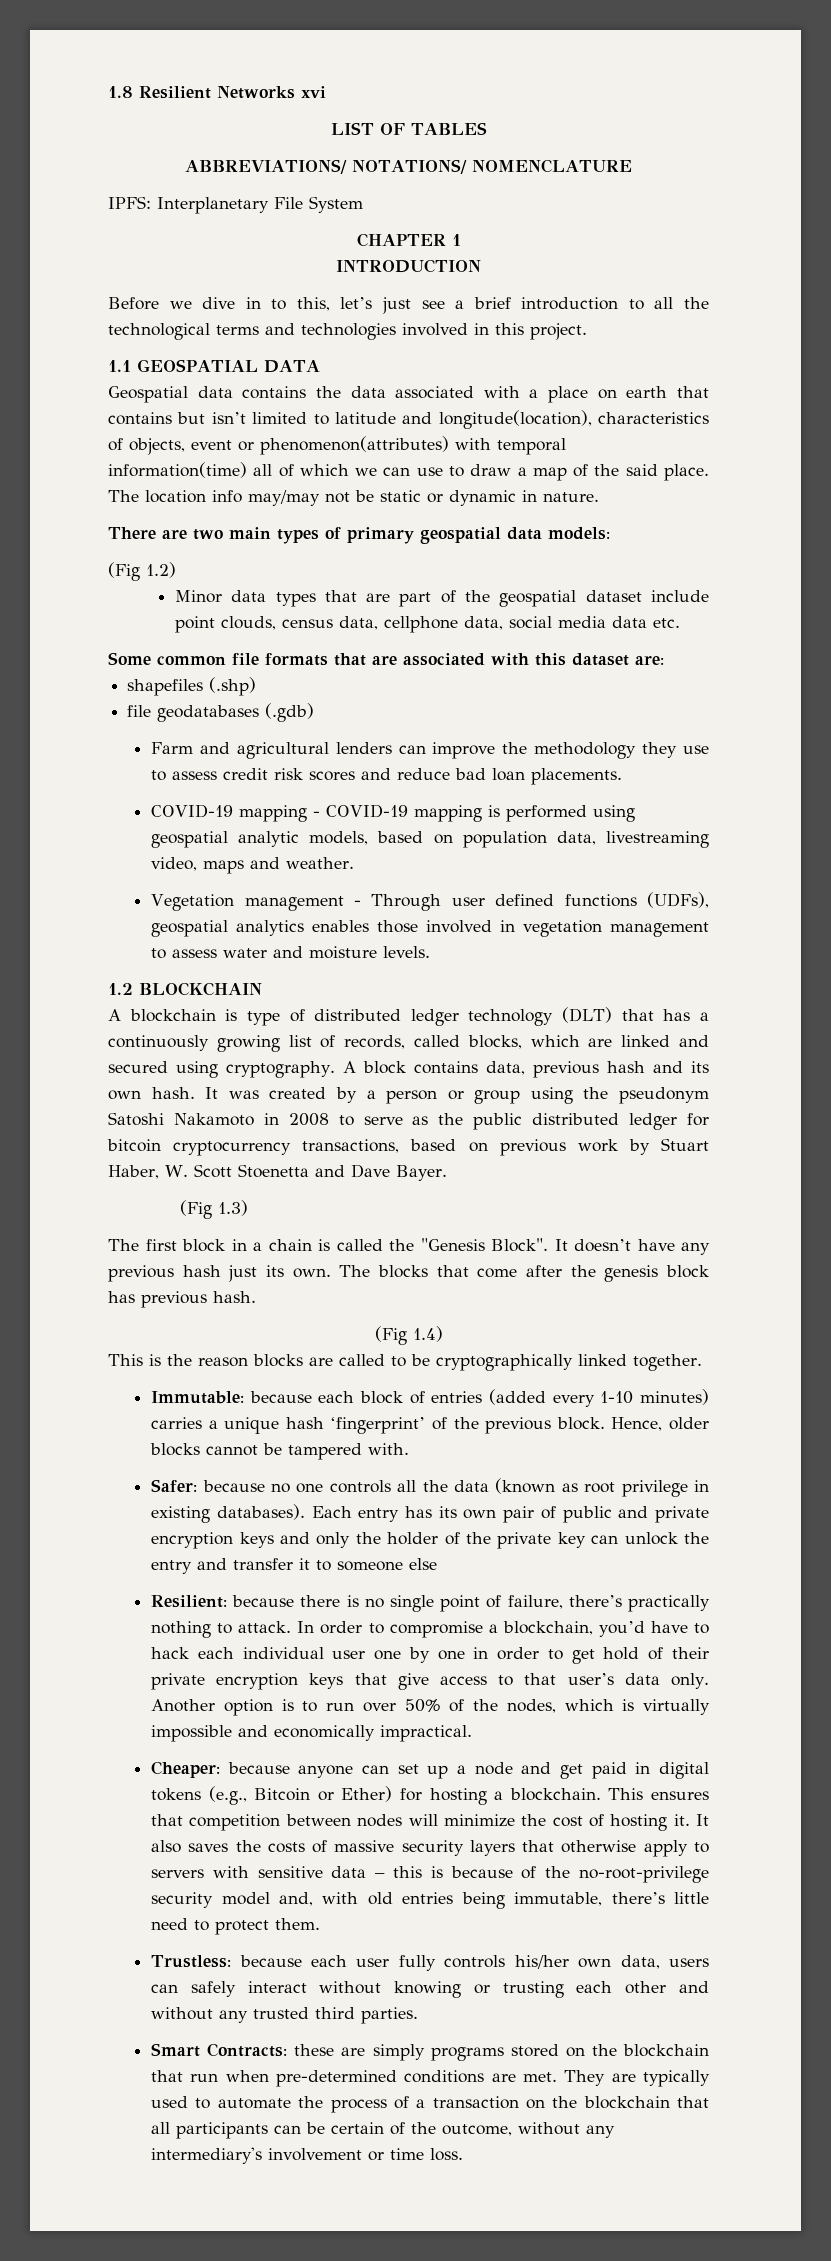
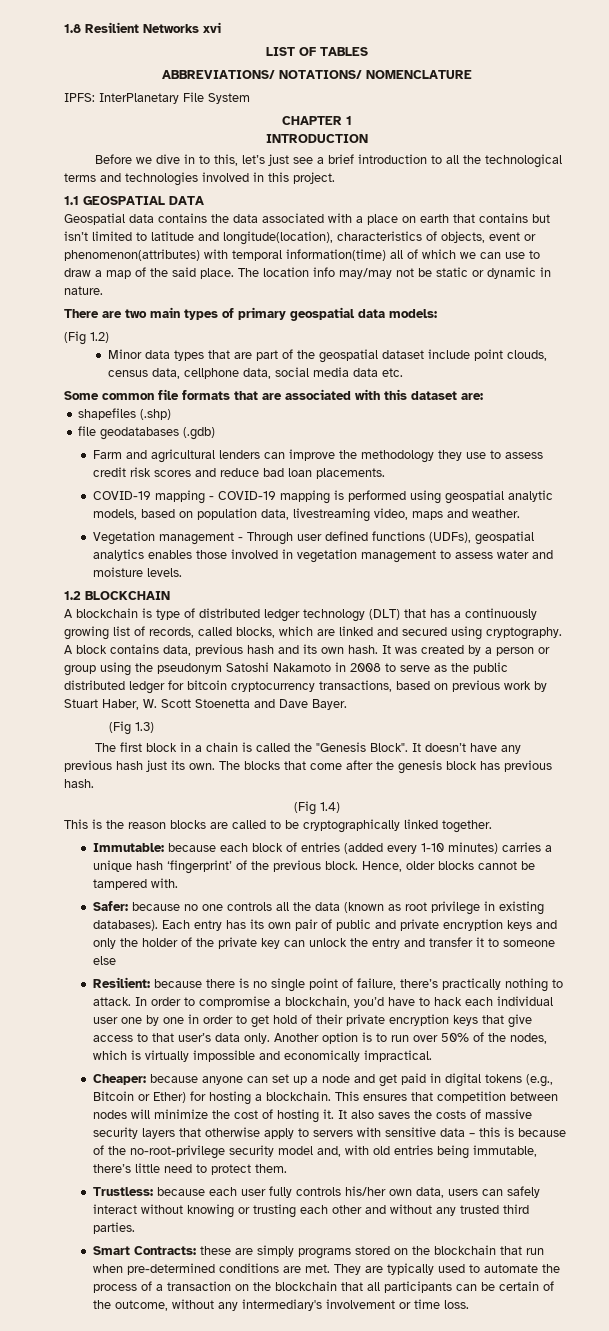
- IPFS: Interplanetary File System
+ IPFS: InterPlanetary File System

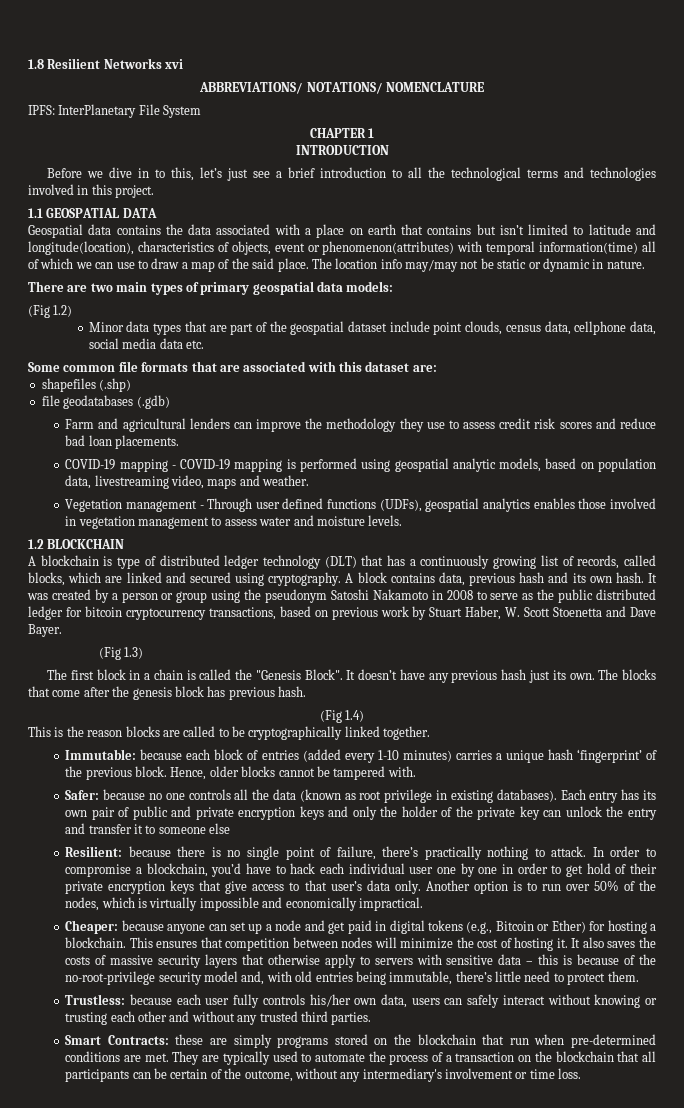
- LIST OF TABLES

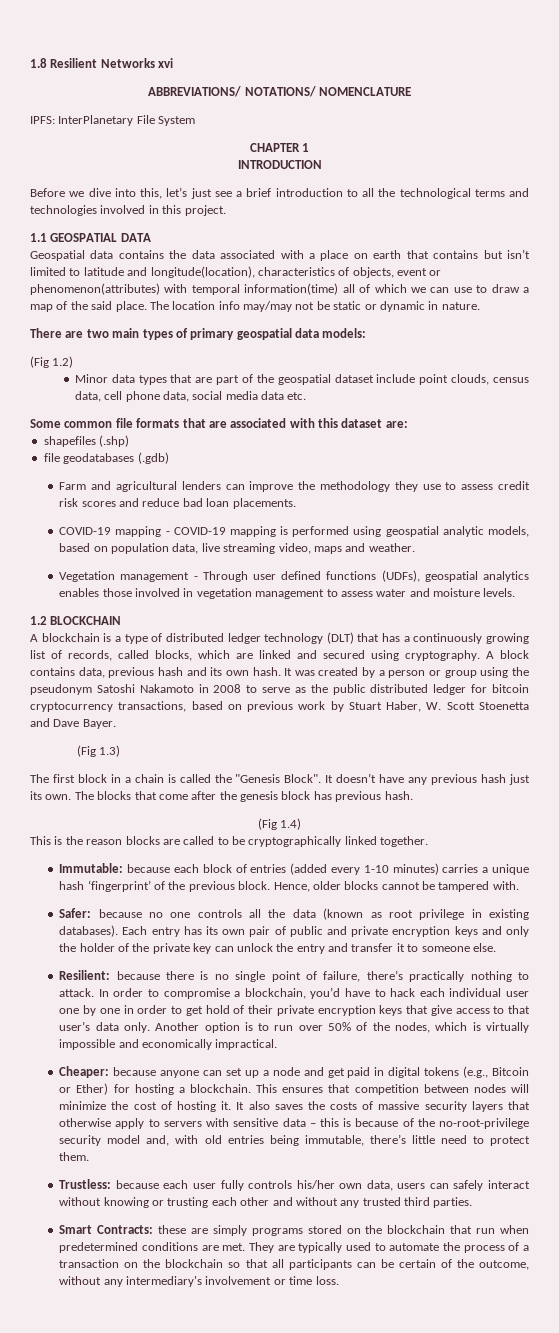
- Before we dive in to this, let’s just see a brief introduction to all the technological terms and technologies involved in this project.
+ Before we dive into this, let’s just see a brief introduction to all the technological terms and technologies involved in this project.
- Minor data types that are part of the geospatial dataset include point clouds, census data, cellphone data, social media data etc.
+ Minor data types that are part of the geospatial dataset include point clouds, census data, cell phone data, social media data etc.
- COVID-19 mapping - COVID-19 mapping is performed using geospatial analytic models, based on population data, livestreaming video, maps and weather.
+ COVID-19 mapping - COVID-19 mapping is performed using geospatial analytic models, based on population data, live streaming video, maps and weather.
- A blockchain is type of distributed ledger technology (DLT) that has a continuously growing list of records, called blocks, which are linked and secured using cryptography.
+ A blockchain is a type of distributed ledger technology (DLT) that has a continuously growing list of records, called blocks, which are linked and secured using cryptography.
- Each entry has its own pair of public and private encryption keys and only the holder of the private key can unlock the entry and transfer it to someone else
+ Each entry has its own pair of public and private encryption keys and only the holder of the private key can unlock the entry and transfer it to someone else.
- Smart Contracts: these are simply programs stored on the blockchain that run when pre-determined conditions are met.
+ Smart Contracts: these are simply programs stored on the blockchain that run when predetermined conditions are met.
- They are typically used to automate the process of a transaction on the blockchain that all participants can be certain of the outcome, without any intermediary's involvement or time loss.
+ They are typically used to automate the process of a transaction on the blockchain so that all participants can be certain of the outcome, without any intermediary's involvement or time loss.

